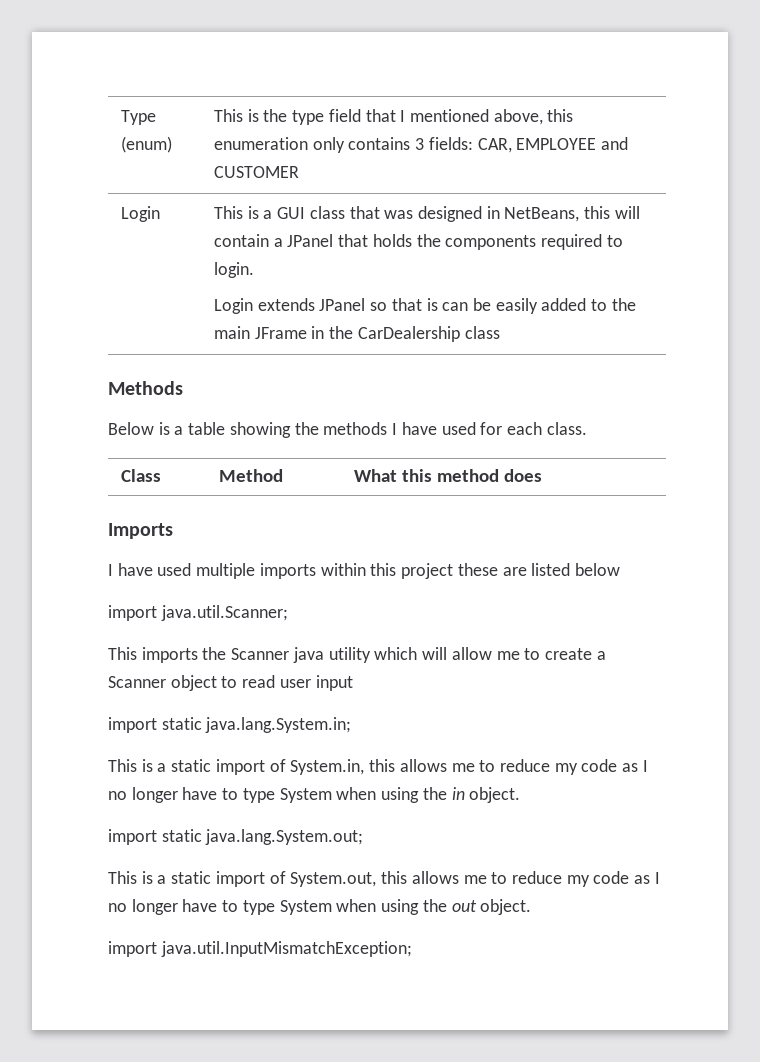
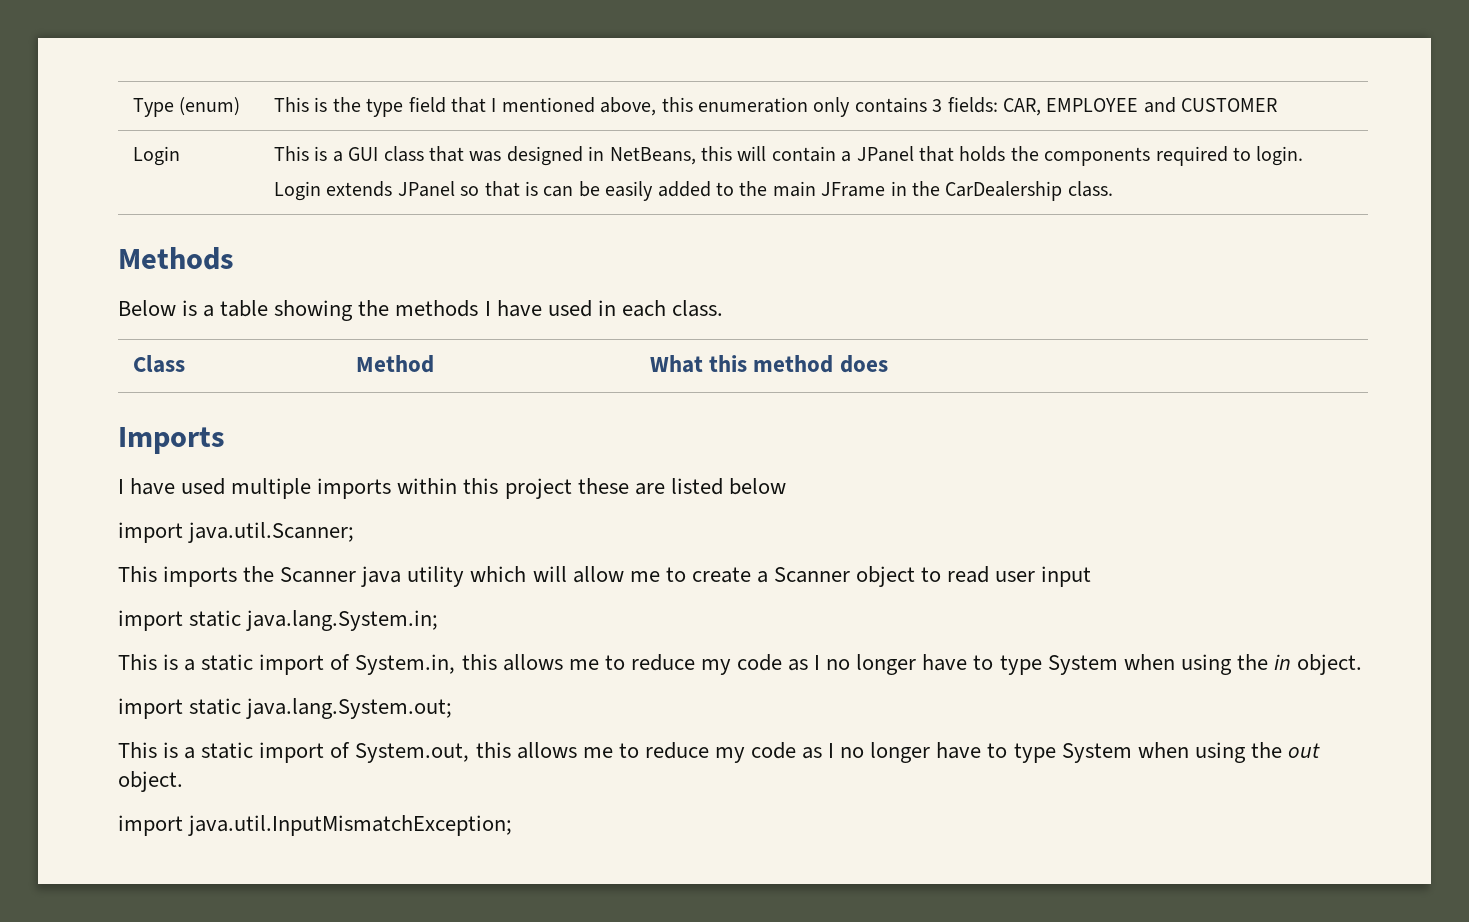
- Login extends JPanel so that is can be easily added to the main JFrame in the CarDealership class
+ Login extends JPanel so that is can be easily added to the main JFrame in the CarDealership class.
- Below is a table showing the methods I have used for each class.
+ Below is a table showing the methods I have used in each class.

